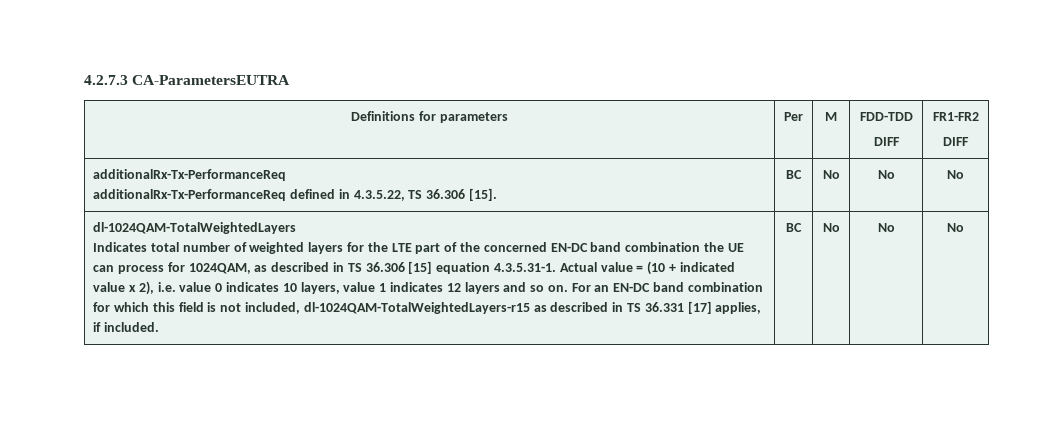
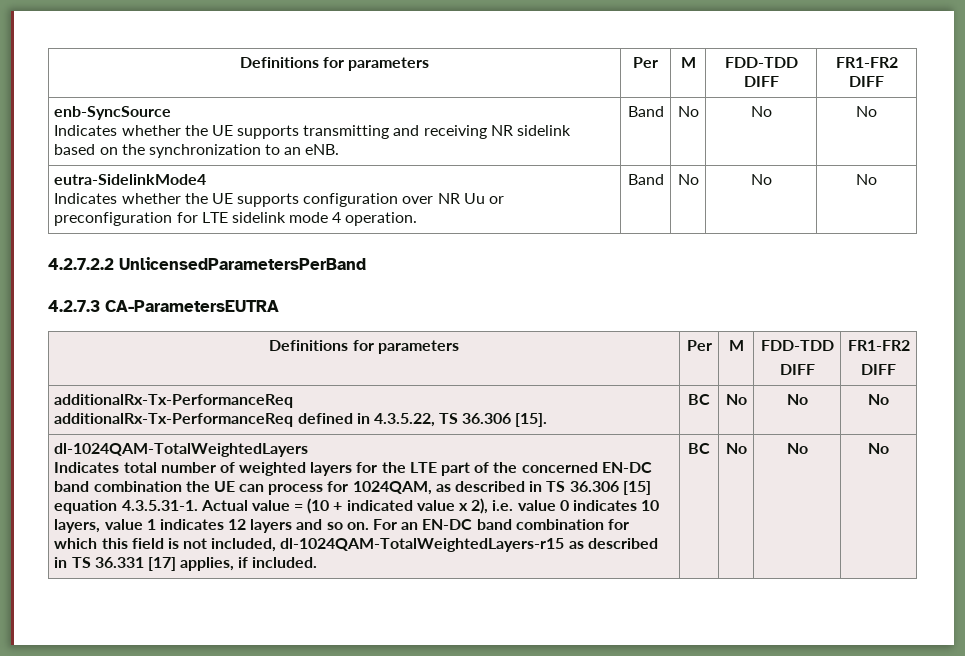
+ Definitions for parameters | Per | M | FDD-TDD DIFF | FR1-FR2 DIFF
+ enb-SyncSource
+ Indicates whether the UE supports transmitting and receiving NR sidelink based on the synchronization to an eNB. | Band | No | No | No
+ eutra-SidelinkMode4
+ Indicates whether the UE supports configuration over NR Uu or preconfiguration for LTE sidelink mode 4 operation. | Band | No | No | No
+ 4.2.7.2.2 UnlicensedParametersPerBand

